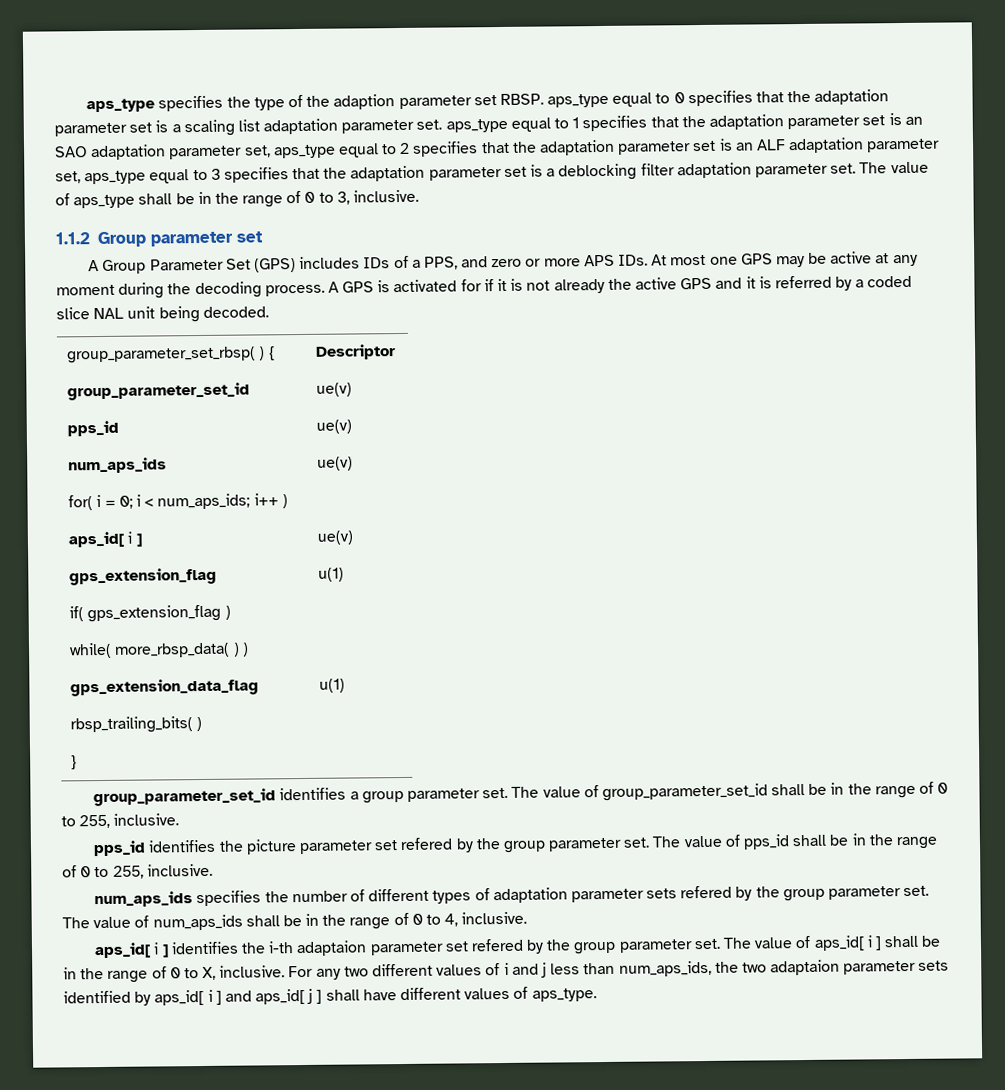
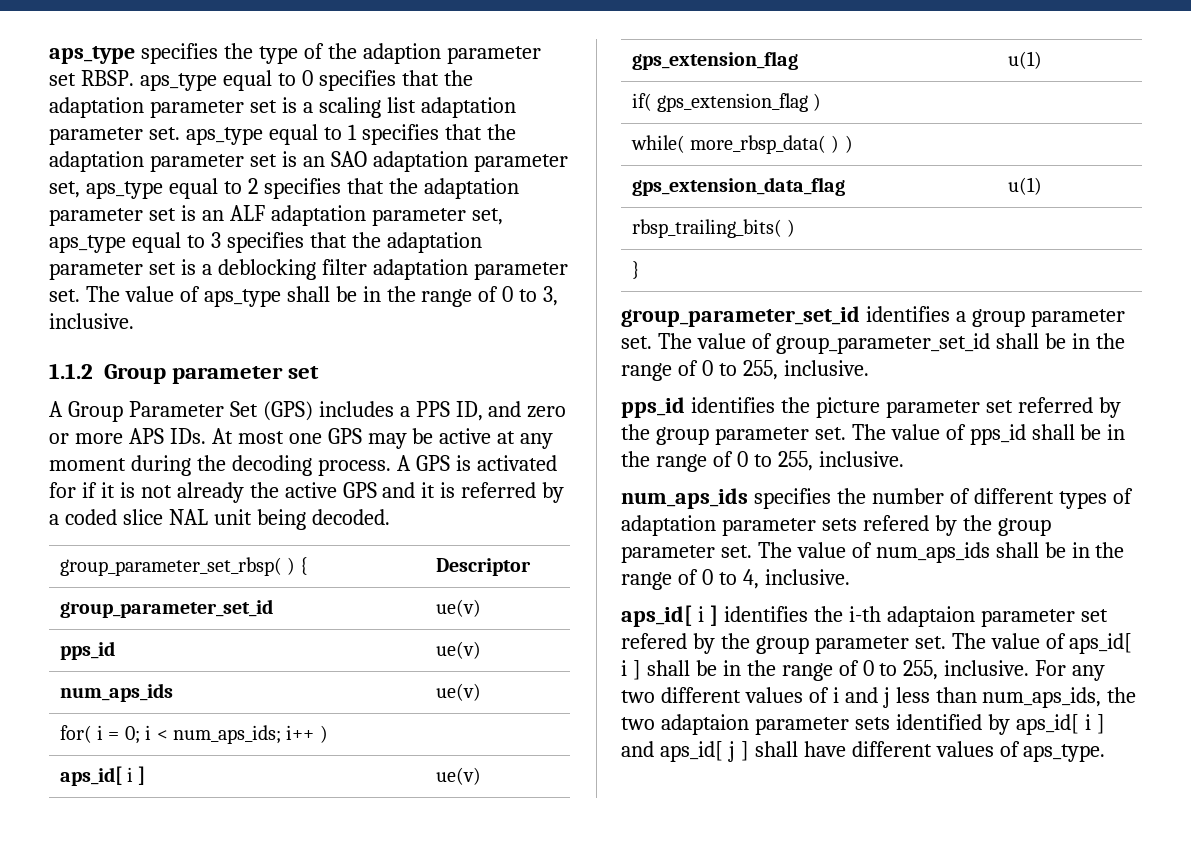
- A Group Parameter Set (GPS) includes IDs of a PPS, and zero or more APS IDs. At most one GPS may be active at any moment during the decoding process.
+ A Group Parameter Set (GPS) includes a PPS ID, and zero or more APS IDs. At most one GPS may be active at any moment during the decoding process.
- pps_id identifies the picture parameter set refered by the group parameter set.
+ pps_id identifies the picture parameter set referred by the group parameter set.
- The value of aps_id[ i ] shall be in the range of 0 to X, inclusive.
+ The value of aps_id[ i ] shall be in the range of 0 to 255, inclusive.

